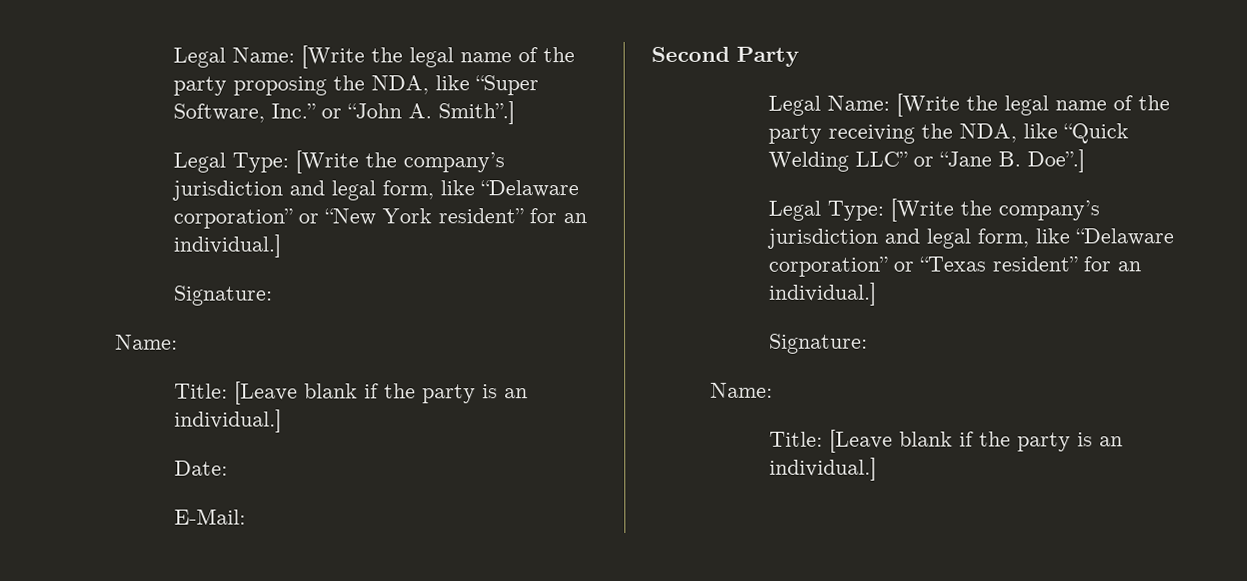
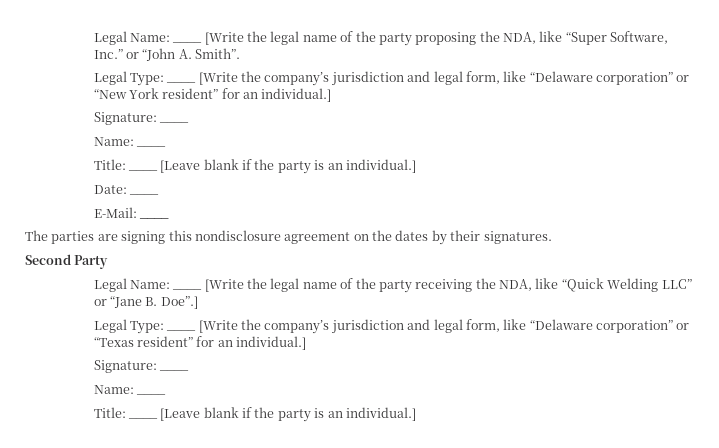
- Legal Name: [Write the legal name of the party proposing the NDA, like “Super Software, Inc.” or “John A. Smith”.]
- Legal Type: [Write the company’s jurisdiction and legal form, like “Delaware corporation” or “New York resident” for an individual.]
- Signature:
- Name:
- Title: [Leave blank if the party is an individual.]
+ Legal Name: ____ [Write the legal name of the party proposing the NDA, like “Super Software, Inc.” or “John A. Smith”.
+ Legal Type: ____ [Write the company’s jurisdiction and legal form, like “Delaware corporation” or “New York resident” for an individual.]
+ Signature: ____
+ Name: ____
+ Title: ____ [Leave blank if the party is an individual.]
- Date:
+ Date: ____
- E-Mail:
+ E-Mail: ____
+ The parties are signing this nondisclosure agreement on the dates by their signatures.
- Legal Name: [Write the legal name of the party receiving the NDA, like “Quick Welding LLC” or “Jane B. Doe”.]
+ Legal Name: ____ [Write the legal name of the party receiving the NDA, like “Quick Welding LLC” or “Jane B. Doe”.]
- Legal Type: [Write the company’s jurisdiction and legal form, like “Delaware corporation” or “Texas resident” for an individual.]
- Signature:
- Name:
- Title: [Leave blank if the party is an individual.]
+ Legal Type: ____ [Write the company’s jurisdiction and legal form, like “Delaware corporation” or “Texas resident” for an individual.]
+ Signature: ____
+ Name: ____
+ Title: ____ [Leave blank if the party is an individual.]

